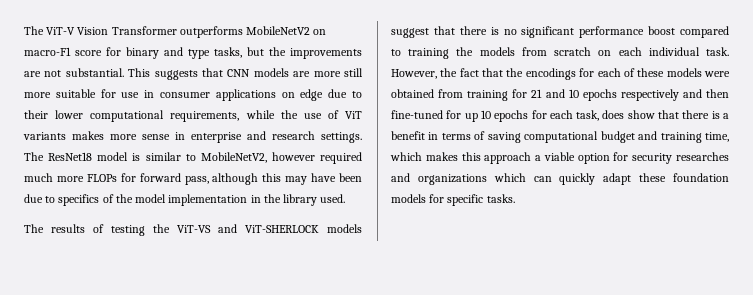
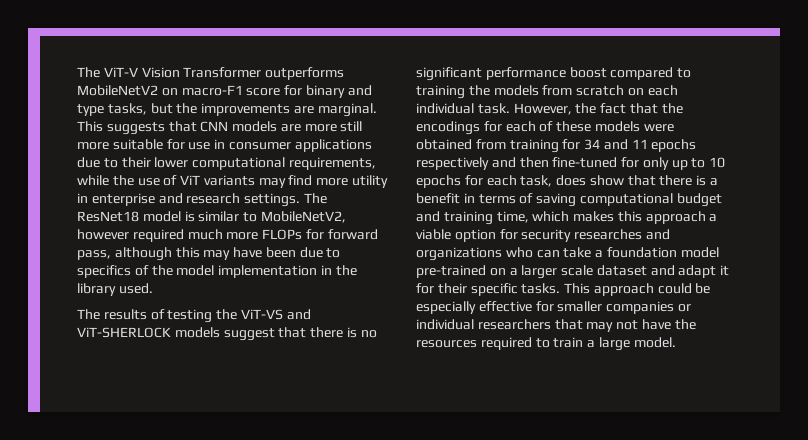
- The ViT-V Vision Transformer outperforms MobileNetV2 on macro-F1 score for binary and type tasks, but the improvements are not substantial.
+ The ViT-V Vision Transformer outperforms MobileNetV2 on macro-F1 score for binary and type tasks, but the improvements are marginal.
- This suggests that CNN models are more still more suitable for use in consumer applications on edge due to their lower computational requirements, while the use of ViT variants makes more sense in enterprise and research settings.
+ This suggests that CNN models are more still more suitable for use in consumer applications due to their lower computational requirements, while the use of ViT variants may find more utility in enterprise and research settings.
- However, the fact that the encodings for each of these models were obtained from training for 21 and 10 epochs respectively and then fine-tuned for up 10 epochs for each task, does show that there is a benefit in terms of saving computational budget and training time, which makes this approach a viable option for security researches and organizations which can quickly adapt these foundation models for specific tasks.
+ However, the fact that the encodings for each of these models were obtained from training for 34 and 11 epochs respectively and then fine-tuned for only up to 10 epochs for each task, does show that there is a benefit in terms of saving computational budget and training time, which makes this approach a viable option for security researches and organizations who can take a foundation model pre-trained on a larger scale dataset and adapt it for their specific tasks. This approach could be especially effective for smaller companies or individual researchers that may not have the resources required to train a large model.

